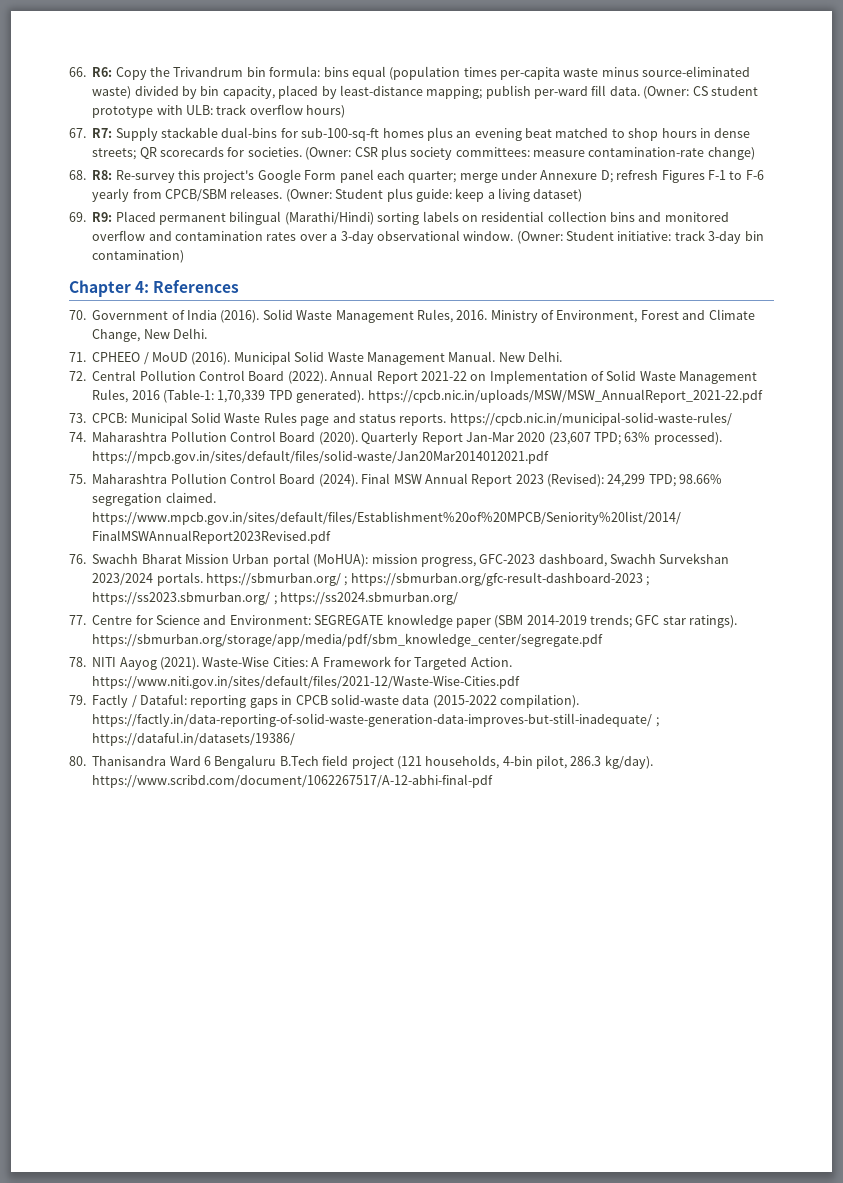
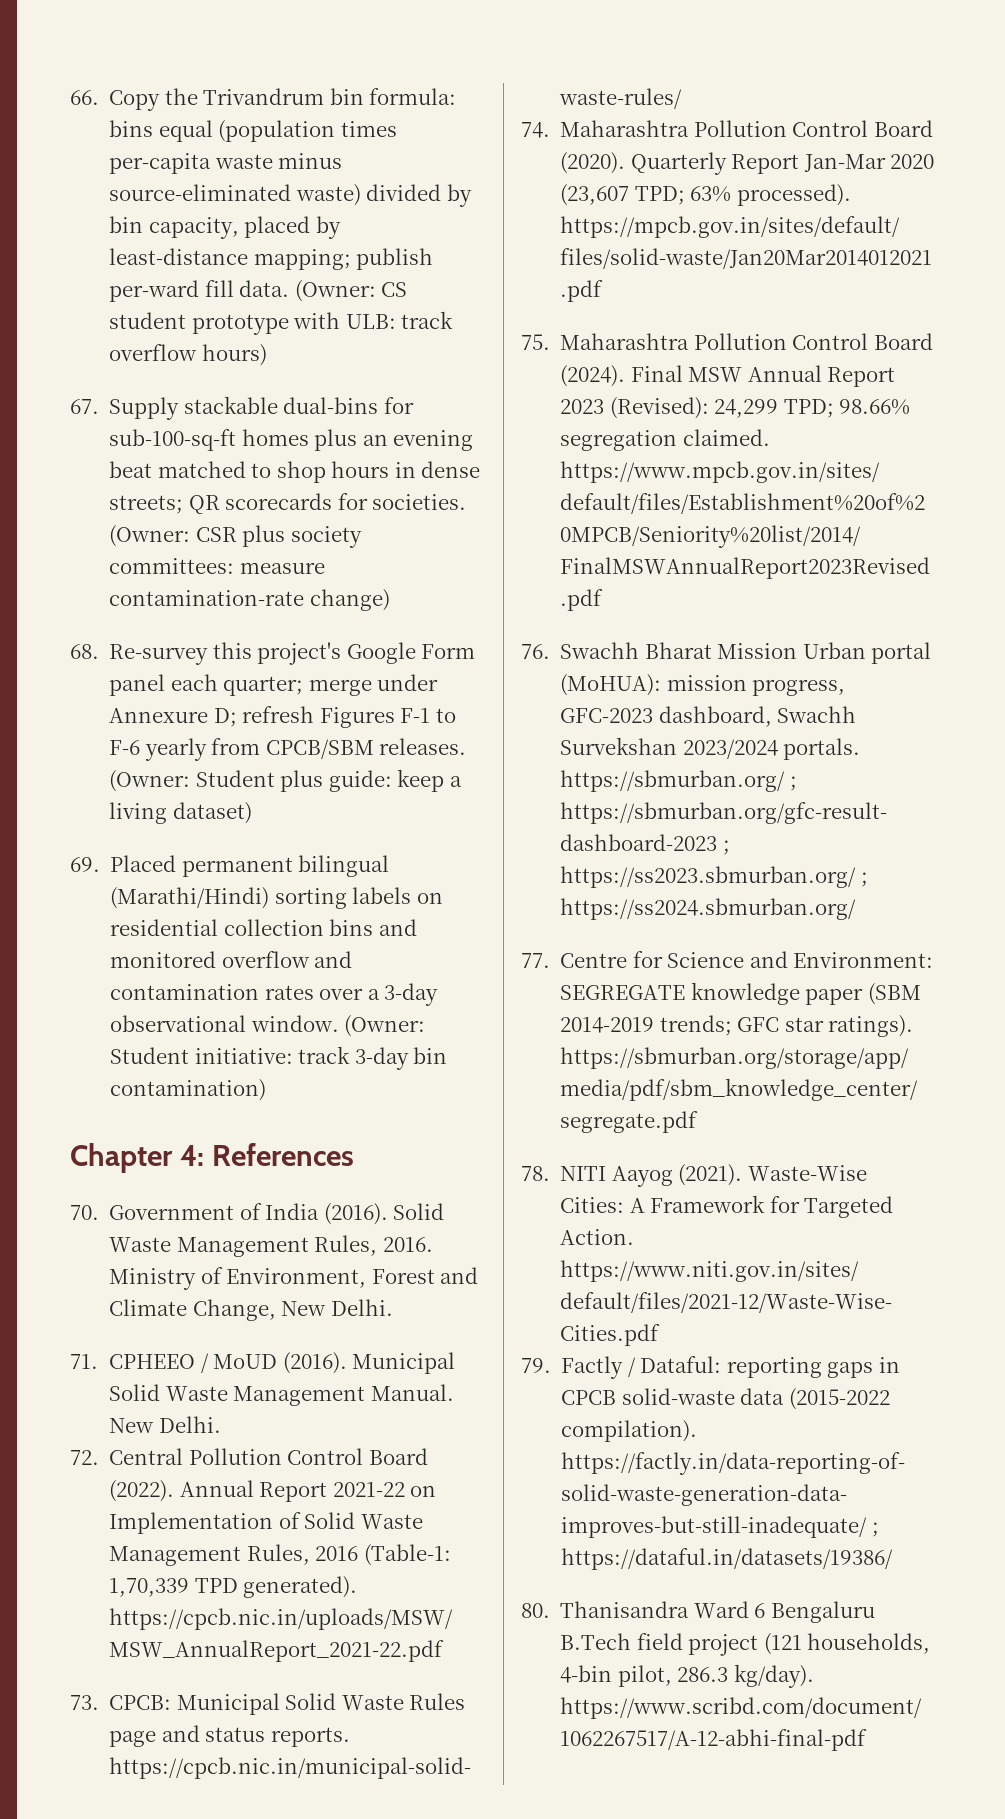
- 66. R6: Copy the Trivandrum bin formula: bins equal (population times per-capita waste minus source-eliminated waste) divided by bin capacity, placed by least-distance mapping; publish per-ward fill data.
+ 66. Copy the Trivandrum bin formula: bins equal (population times per-capita waste minus source-eliminated waste) divided by bin capacity, placed by least-distance mapping; publish per-ward fill data.
- 67. R7: Supply stackable dual-bins for sub-100-sq-ft homes plus an evening beat matched to shop hours in dense streets; QR scorecards for societies.
+ 67. Supply stackable dual-bins for sub-100-sq-ft homes plus an evening beat matched to shop hours in dense streets; QR scorecards for societies.
- 68. R8: Re-survey this project's Google Form panel each quarter; merge under Annexure D; refresh Figures F-1 to F-6 yearly from CPCB/SBM releases.
+ 68. Re-survey this project's Google Form panel each quarter; merge under Annexure D; refresh Figures F-1 to F-6 yearly from CPCB/SBM releases.
- 69. R9: Placed permanent bilingual (Marathi/Hindi) sorting labels on residential collection bins and monitored overflow and contamination rates over a 3-day observational window.
+ 69. Placed permanent bilingual (Marathi/Hindi) sorting labels on residential collection bins and monitored overflow and contamination rates over a 3-day observational window.

